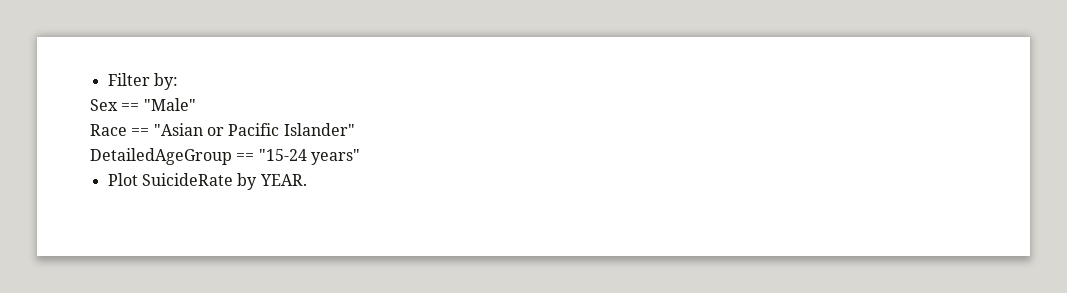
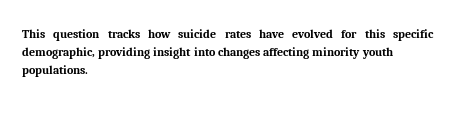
- Filter by:
- Sex == "Male"
- Race == "Asian or Pacific Islander"
- DetailedAgeGroup == "15-24 years"
- Plot SuicideRate by YEAR.
+ This question tracks how suicide rates have evolved for this specific demographic, providing insight into changes affecting minority youth populations.

